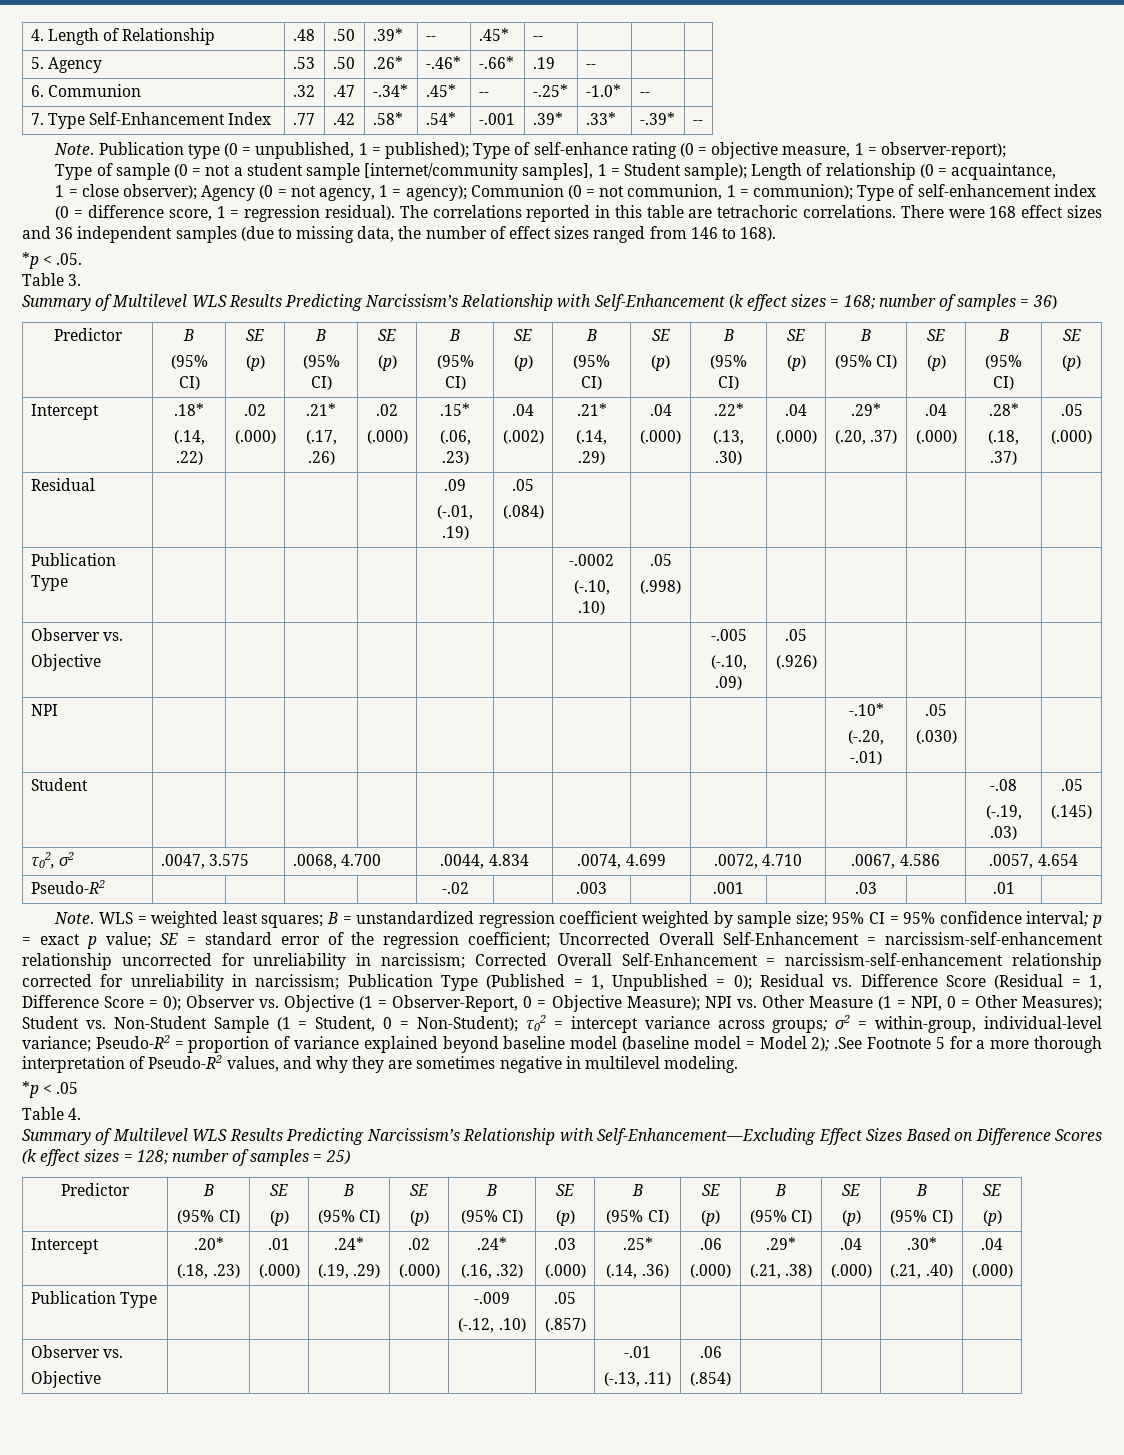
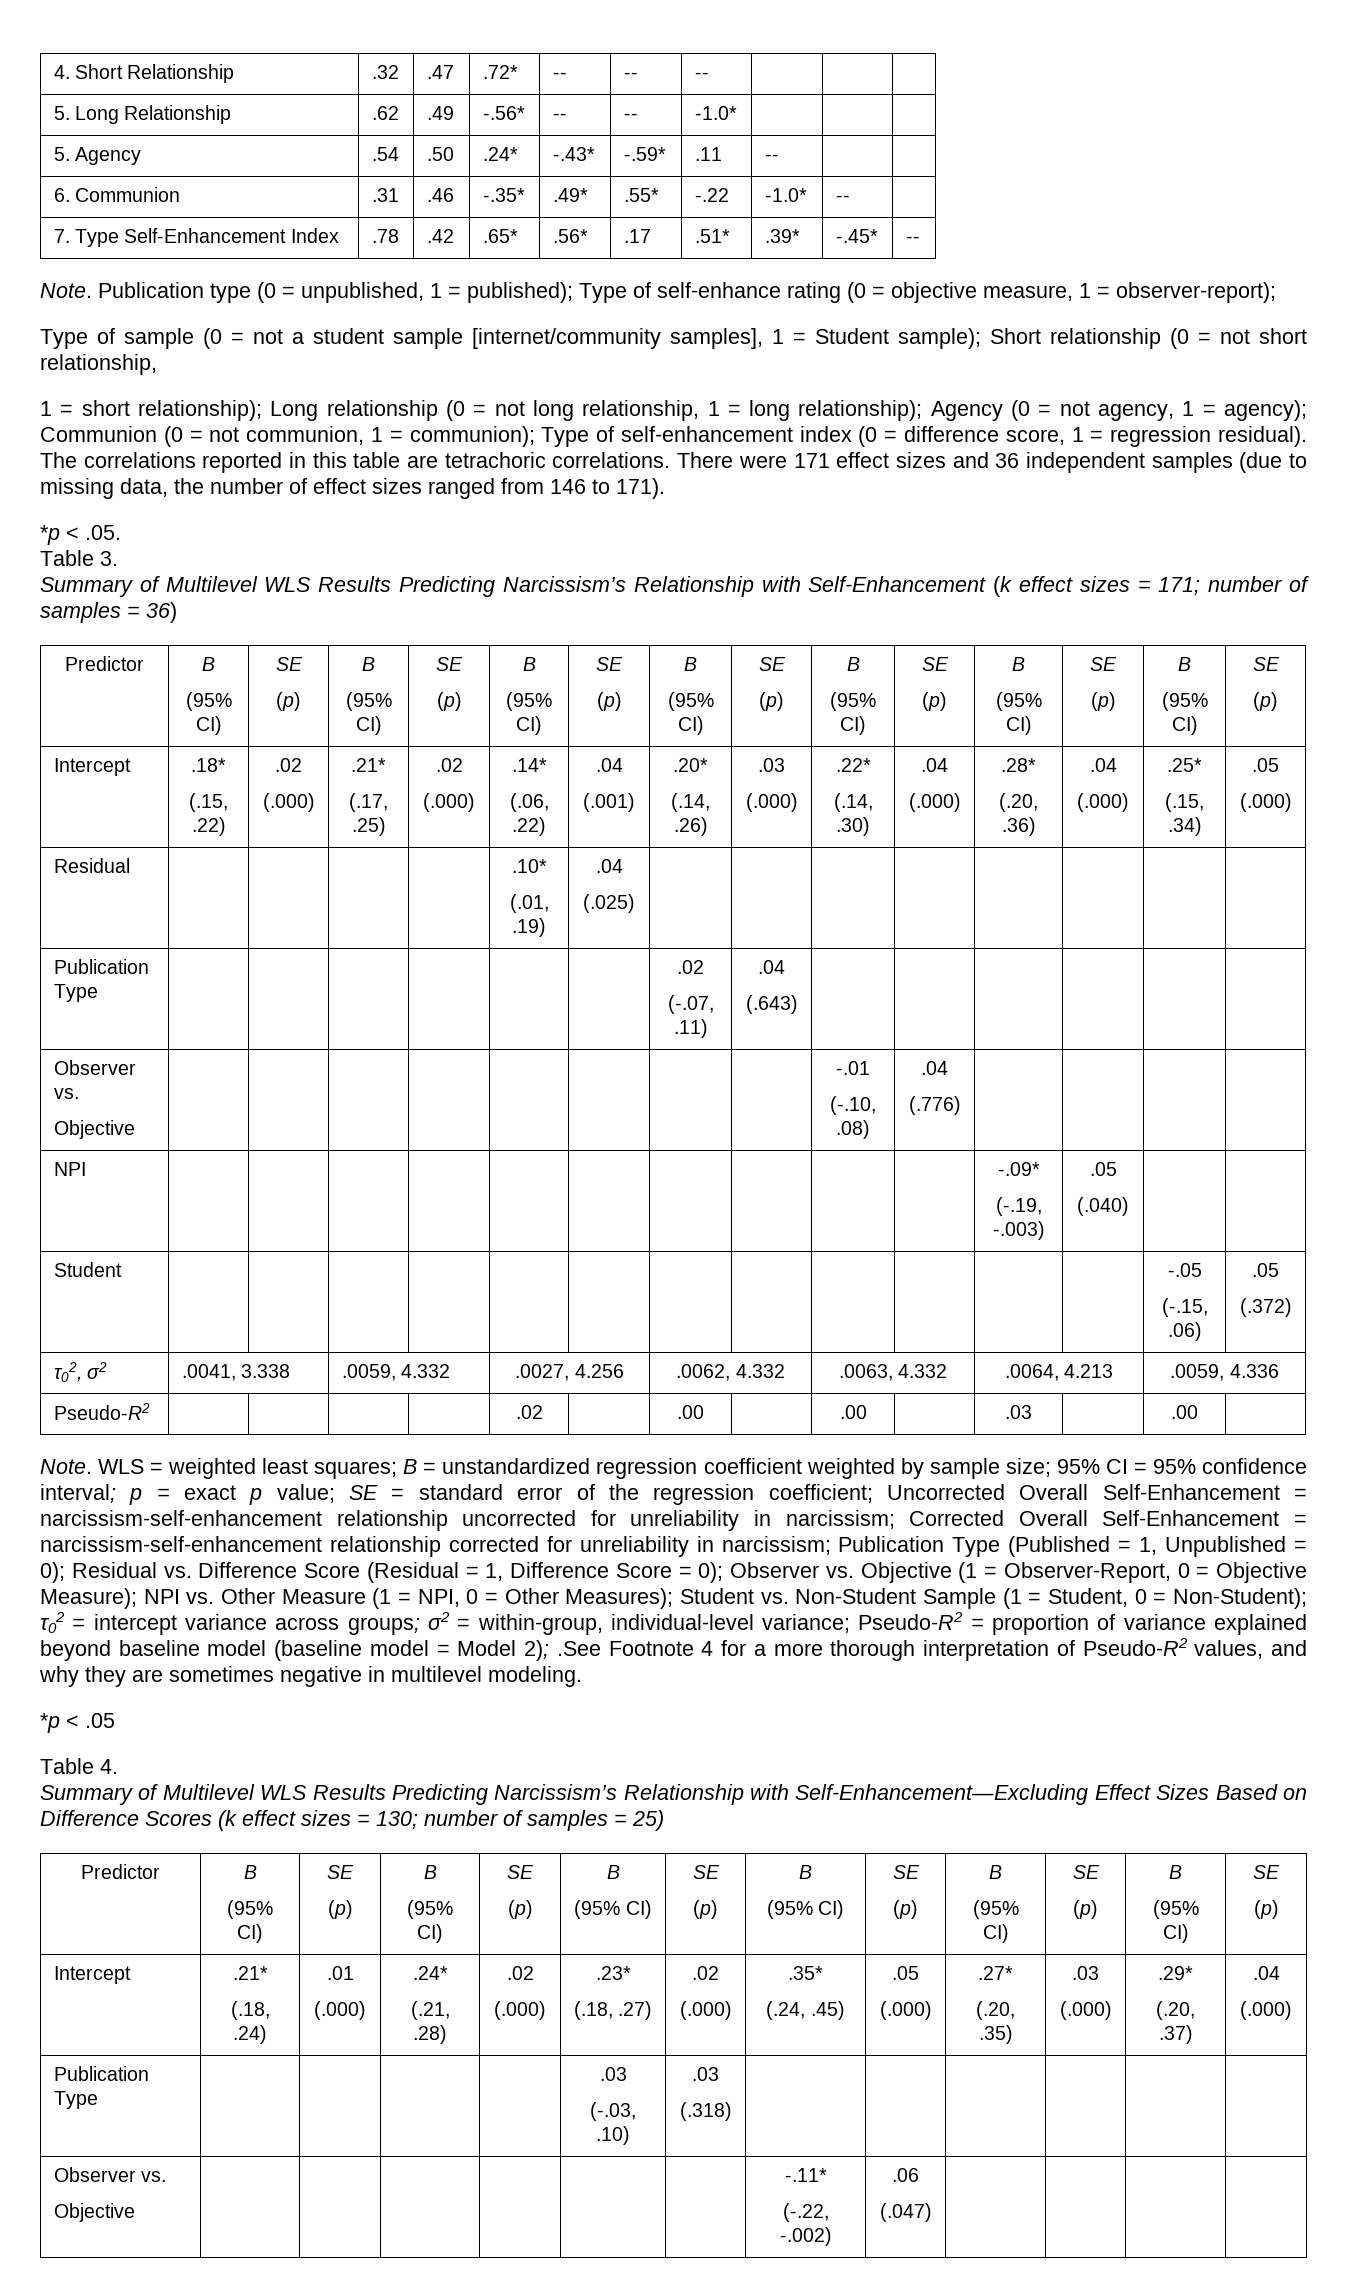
- 4. Length of Relationship | .48 | .50 | .39* | -- | .45* | -- | | |
+ 4. Short Relationship | .32 | .47 | .72* | -- | -- | -- | | |
+ 5. Long Relationship | .62 | .49 | -.56* | -- | -- | -1.0* | | |
- 5. Agency | .53 | .50 | .26* | -.46* | -.66* | .19 | -- | |
+ 5. Agency | .54 | .50 | .24* | -.43* | -.59* | .11 | -- | |
- 6. Communion | .32 | .47 | -.34* | .45* | -- | -.25* | -1.0* | -- |
+ 6. Communion | .31 | .46 | -.35* | .49* | .55* | -.22 | -1.0* | -- |
- 7. Type Self-Enhancement Index | .77 | .42 | .58* | .54* | -.001 | .39* | .33* | -.39* | --
+ 7. Type Self-Enhancement Index | .78 | .42 | .65* | .56* | .17 | .51* | .39* | -.45* | --
- Type of sample (0 = not a student sample [internet/community samples], 1 = Student sample); Length of relationship (0 = acquaintance,
- 1 = close observer); Agency (0 = not agency, 1 = agency); Communion (0 = not communion, 1 = communion); Type of self-enhancement index
- (0 = difference score, 1 = regression residual).
+ Type of sample (0 = not a student sample [internet/community samples], 1 = Student sample); Short relationship (0 = not short relationship,
+ 1 = short relationship); Long relationship (0 = not long relationship, 1 = long relationship); Agency (0 = not agency, 1 = agency); Communion (0 = not communion, 1 = communion); Type of self-enhancement index (0 = difference score, 1 = regression residual).
- There were 168 effect sizes and 36 independent samples (due to missing data, the number of effect sizes ranged from 146 to 168).
+ There were 171 effect sizes and 36 independent samples (due to missing data, the number of effect sizes ranged from 146 to 171).
- Summary of Multilevel WLS Results Predicting Narcissism’s Relationship with Self-Enhancement (k effect sizes = 168; number of samples = 36)
+ Summary of Multilevel WLS Results Predicting Narcissism’s Relationship with Self-Enhancement (k effect sizes = 171; number of samples = 36)
  Intercept | .18*
- (.14, .22) | .02
+ (.15, .22) | .02
  (.000) | .21*
- (.17, .26) | .02
- (.000) | .15*
- (.06, .23) | .04
- (.002) | .21*
- (.14, .29) | .04
+ (.17, .25) | .02
+ (.000) | .14*
+ (.06, .22) | .04
+ (.001) | .20*
+ (.14, .26) | .03
  (.000) | .22*
- (.13, .30) | .04
- (.000) | .29*
- (.20, .37) | .04
+ (.14, .30) | .04
  (.000) | .28*
- (.18, .37) | .05
+ (.20, .36) | .04
+ (.000) | .25*
+ (.15, .34) | .05
- Residual | | | | | .09
- (-.01, .19) | .05
- (.084) | | | | | | | |
+ Residual | | | | | .10*
+ (.01, .19) | .04
+ (.025) | | | | | | | |
- Publication Type | | | | | | | -.0002
- (-.10, .10) | .05
- (.998) | | | | | |
+ Publication Type | | | | | | | .02
+ (-.07, .11) | .04
+ (.643) | | | | | |
  Observer vs.
- Objective | | | | | | | | | -.005
- (-.10, .09) | .05
- (.926) | | | |
- NPI | | | | | | | | | | | -.10*
- (-.20, -.01) | .05
- (.030) | |
+ Objective | | | | | | | | | -.01
+ (-.10, .08) | .04
+ (.776) | | | |
+ NPI | | | | | | | | | | | -.09*
+ (-.19, -.003) | .05
+ (.040) | |
- Student | | | | | | | | | | | | | -.08
- (-.19, .03) | .05
- (.145)
+ Student | | | | | | | | | | | | | -.05
+ (-.15, .06) | .05
+ (.372)
- τ02, σ2 | .0047, 3.575 | .0068, 4.700 | .0044, 4.834 | .0074, 4.699 | .0072, 4.710 | .0067, 4.586 | .0057, 4.654
- Pseudo-R2 | | | | | -.02 | | .003 | | .001 | | .03 | | .01 |
+ τ02, σ2 | .0041, 3.338 | .0059, 4.332 | .0027, 4.256 | .0062, 4.332 | .0063, 4.332 | .0064, 4.213 | .0059, 4.336
+ Pseudo-R2 | | | | | .02 | | .00 | | .00 | | .03 | | .00 |
- .See Footnote 5 for a more thorough interpretation of Pseudo-R2 values, and why they are sometimes negative in multilevel modeling.
+ .See Footnote 4 for a more thorough interpretation of Pseudo-R2 values, and why they are sometimes negative in multilevel modeling.
- Summary of Multilevel WLS Results Predicting Narcissism’s Relationship with Self-Enhancement—Excluding Effect Sizes Based on Difference Scores (k effect sizes = 128; number of samples = 25)
+ Summary of Multilevel WLS Results Predicting Narcissism’s Relationship with Self-Enhancement—Excluding Effect Sizes Based on Difference Scores (k effect sizes = 130; number of samples = 25)
- Intercept | .20*
- (.18, .23) | .01
+ Intercept | .21*
+ (.18, .24) | .01
  (.000) | .24*
- (.19, .29) | .02
- (.000) | .24*
- (.16, .32) | .03
- (.000) | .25*
- (.14, .36) | .06
+ (.21, .28) | .02
+ (.000) | .23*
+ (.18, .27) | .02
+ (.000) | .35*
+ (.24, .45) | .05
+ (.000) | .27*
+ (.20, .35) | .03
  (.000) | .29*
- (.21, .38) | .04
- (.000) | .30*
- (.21, .40) | .04
+ (.20, .37) | .04
- Publication Type | | | | | -.009
- (-.12, .10) | .05
- (.857) | | | | | |
+ Publication Type | | | | | .03
+ (-.03, .10) | .03
+ (.318) | | | | | |
  Observer vs.
- Objective | | | | | | | -.01
- (-.13, .11) | .06
- (.854) | | | |
+ Objective | | | | | | | -.11*
+ (-.22, -.002) | .06
+ (.047) | | | |

